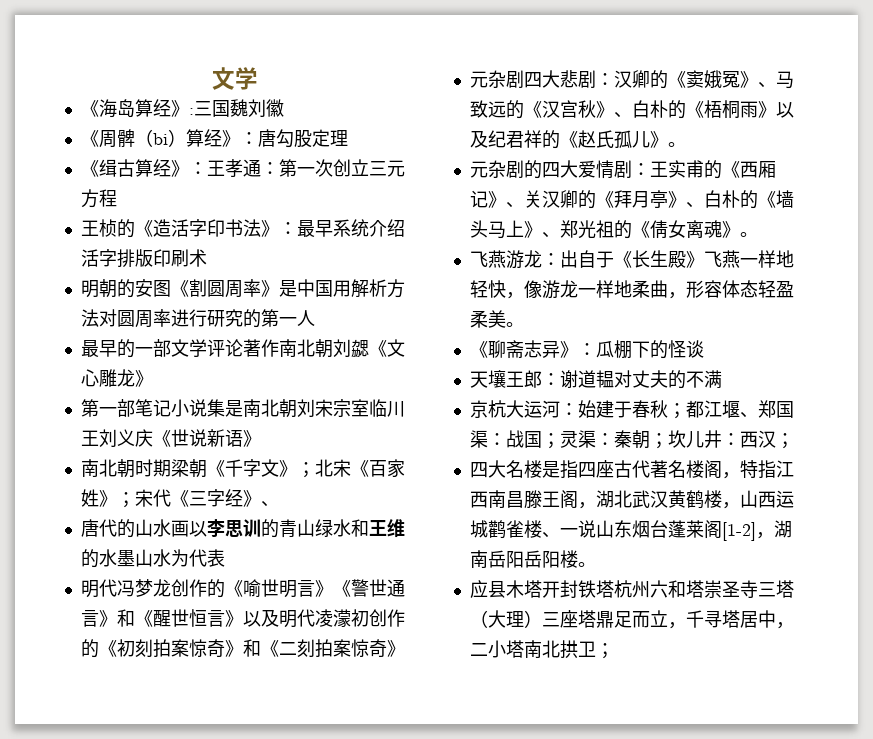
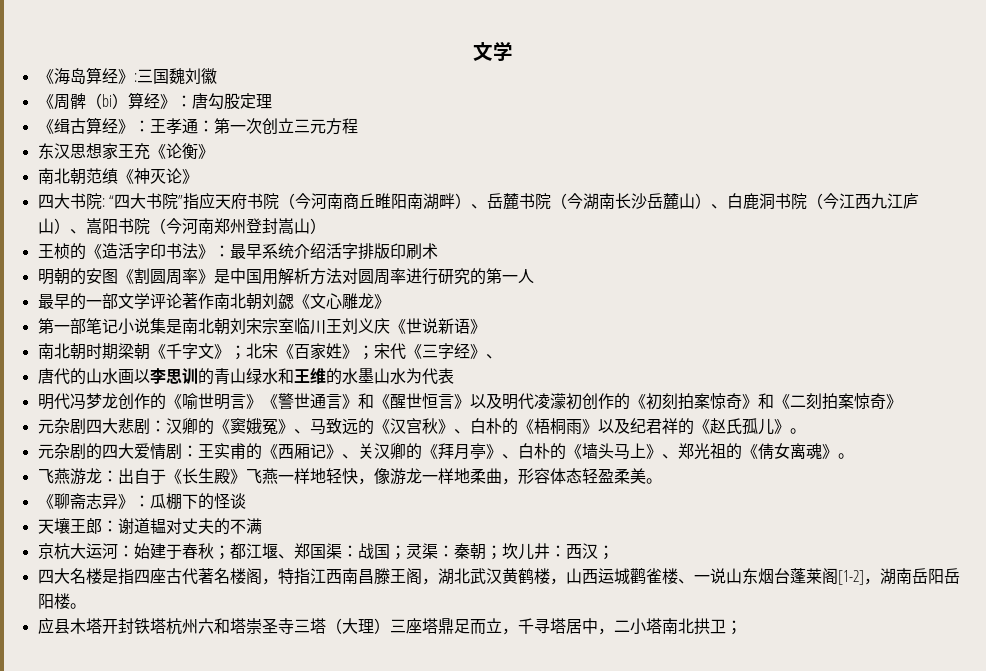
+ 东汉思想家王充《论衡》
+ 南北朝范缜《神灭论》
+ 四大书院: “四大书院”指应天府书院（今河南商丘睢阳南湖畔）、岳麓书院（今湖南长沙岳麓山）、白鹿洞书院（今江西九江庐山）、嵩阳书院（今河南郑州登封嵩山）

